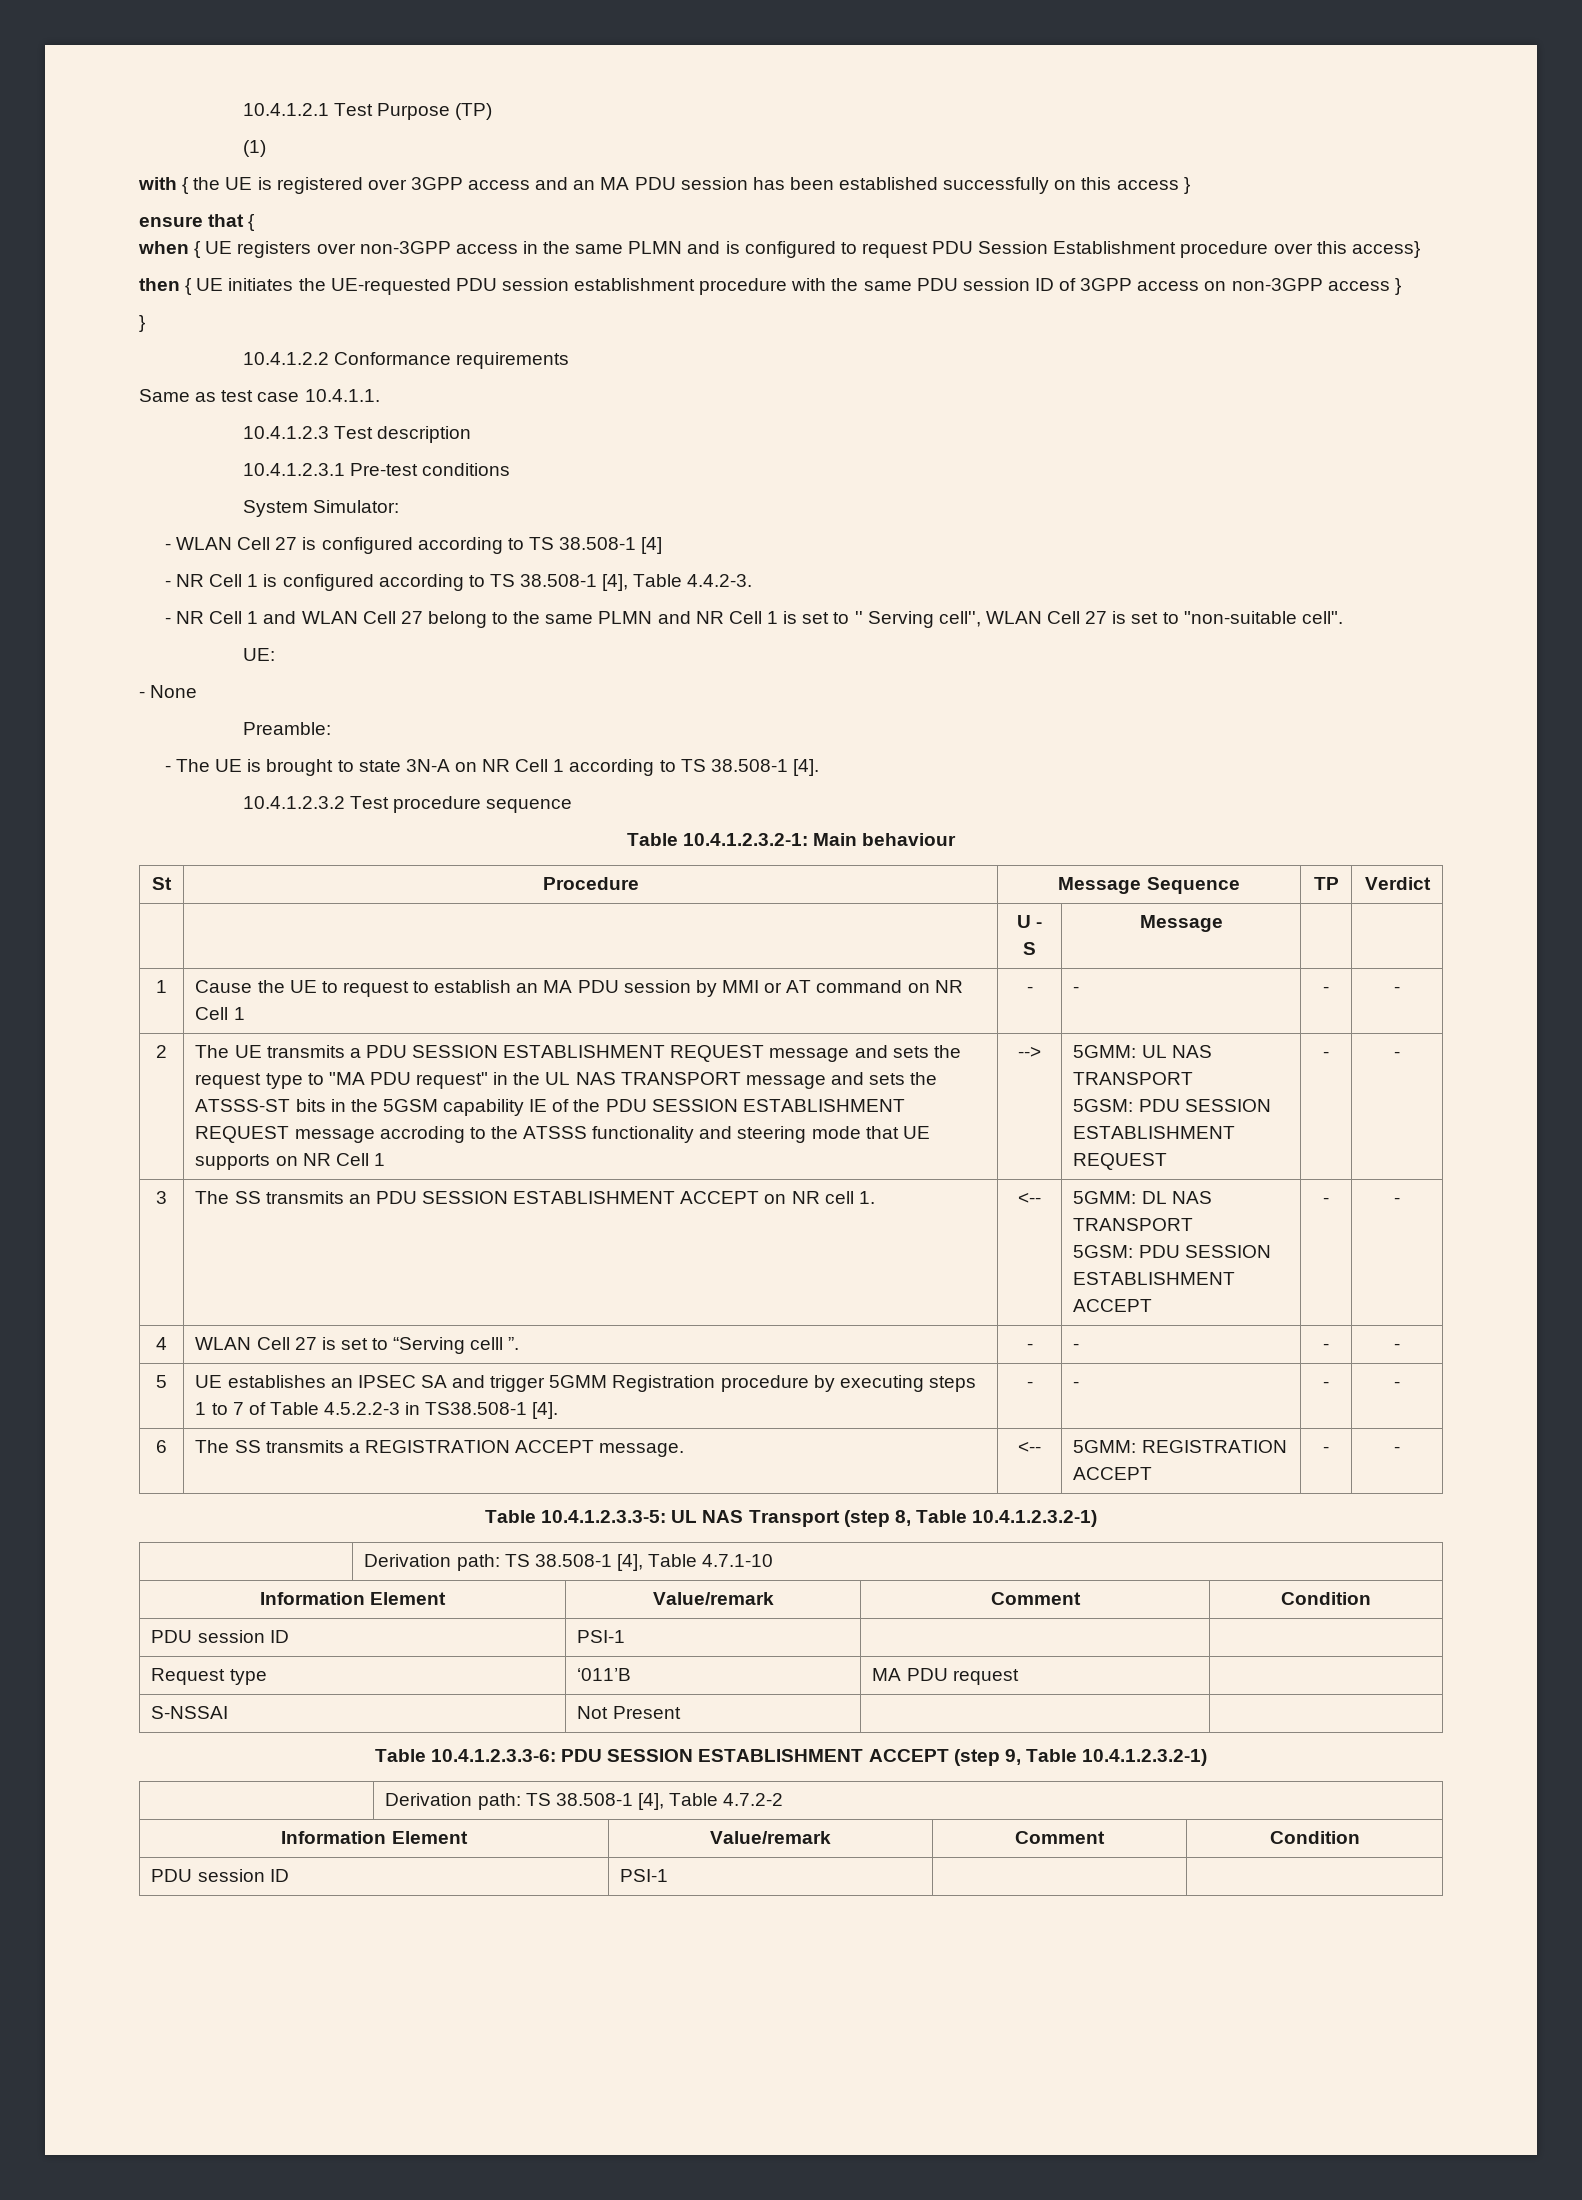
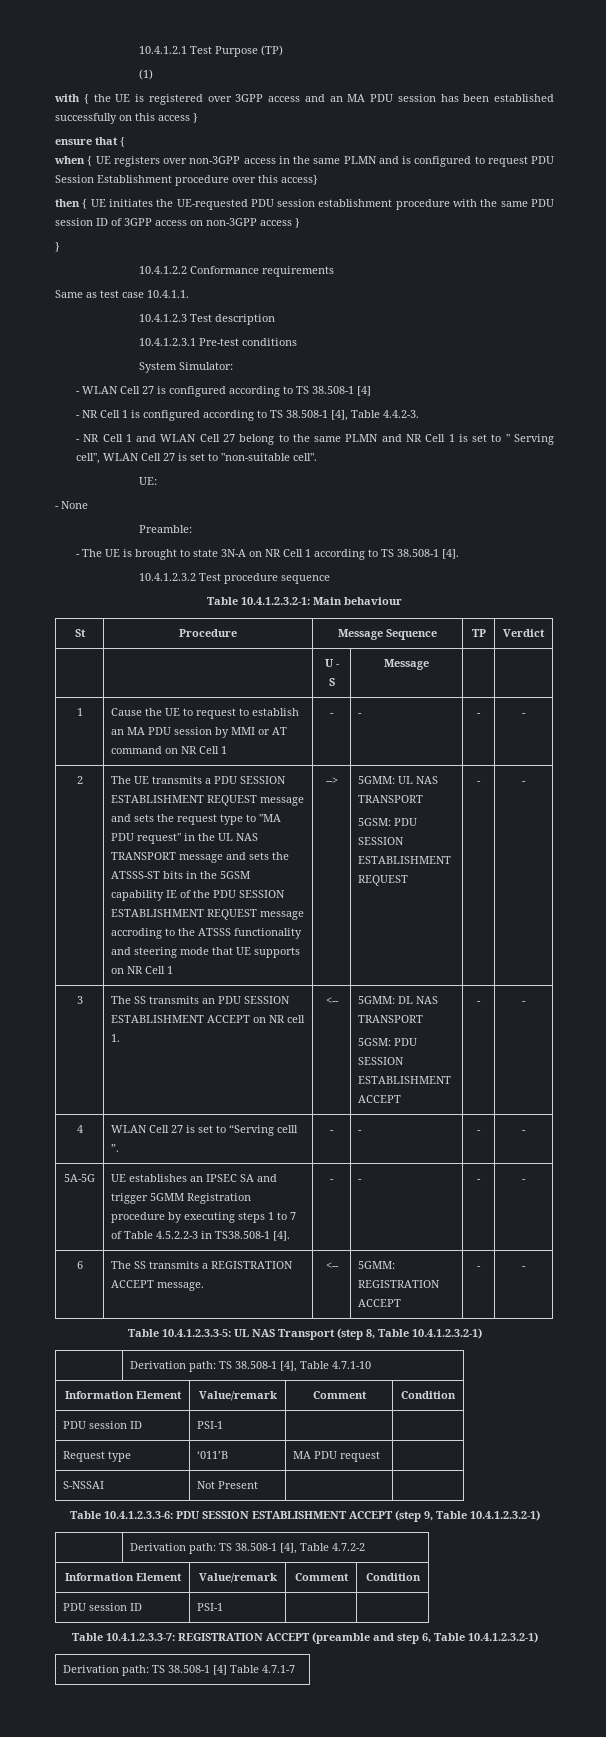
- 5 | UE establishes an IPSEC SA and trigger 5GMM Registration procedure by executing steps 1 to 7 of Table 4.5.2.2-3 in TS38.508-1 [4]. | - | - | - | -
+ 5A-5G | UE establishes an IPSEC SA and trigger 5GMM Registration procedure by executing steps 1 to 7 of Table 4.5.2.2-3 in TS38.508-1 [4]. | - | - | - | -
+ Table 10.4.1.2.3.3-7: REGISTRATION ACCEPT (preamble and step 6, Table 10.4.1.2.3.2-1)
+ Derivation path: TS 38.508-1 [4] Table 4.7.1-7

